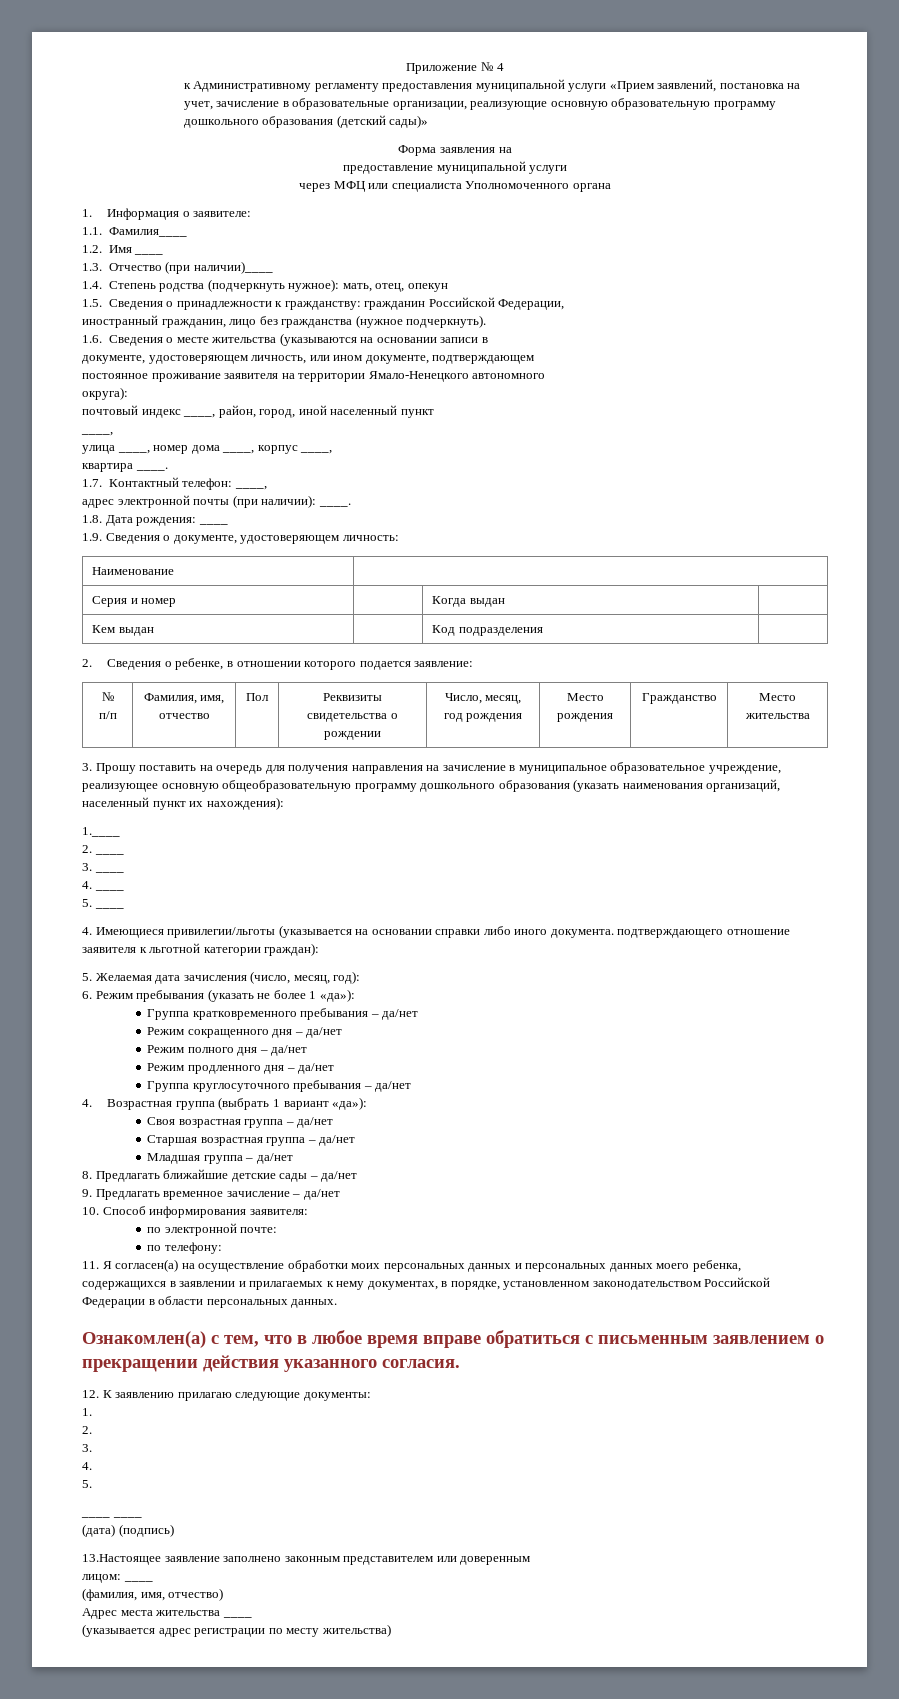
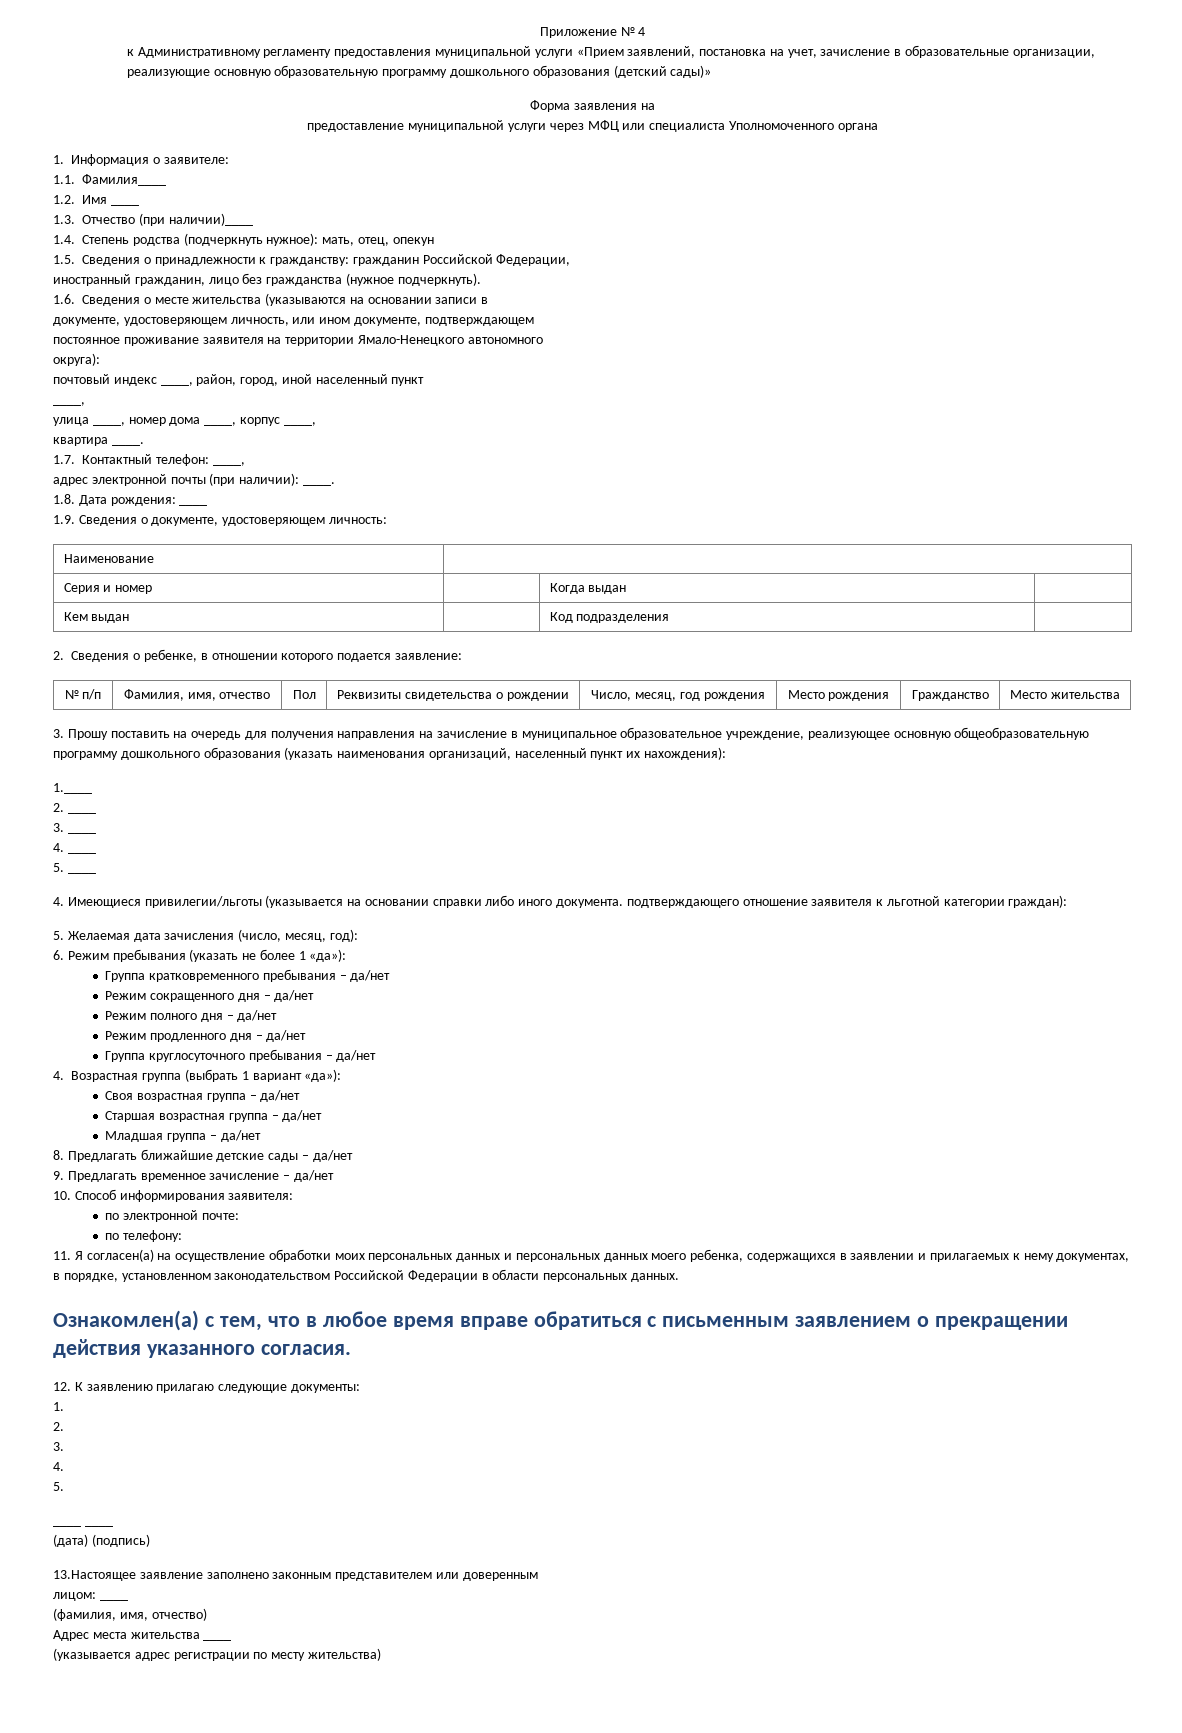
- предоставление муниципальной услуги
- через МФЦ или специалиста Уполномоченного органа
+ предоставление муниципальной услуги через МФЦ или специалиста Уполномоченного органа

